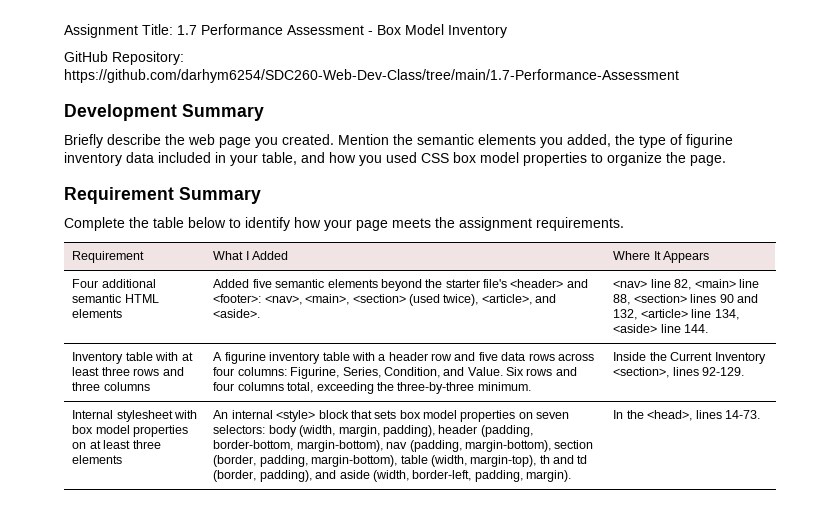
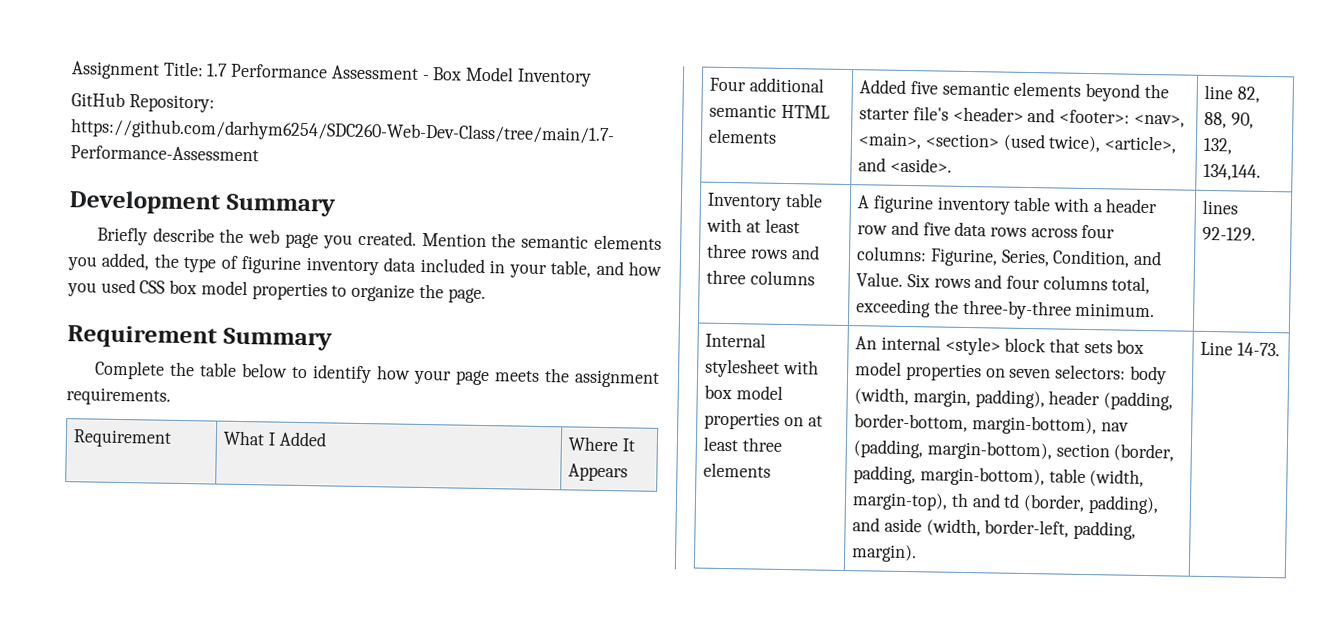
- <nav> line 82, <main> line 88, <section> lines 90 and 132, <article> line 134, <aside> line 144.
+ line 82, 88, 90, 132, 134,144.
- Inside the Current Inventory <section>, lines 92-129.
+ lines 92-129.
- In the <head>, lines 14-73.
+ Line 14-73.

